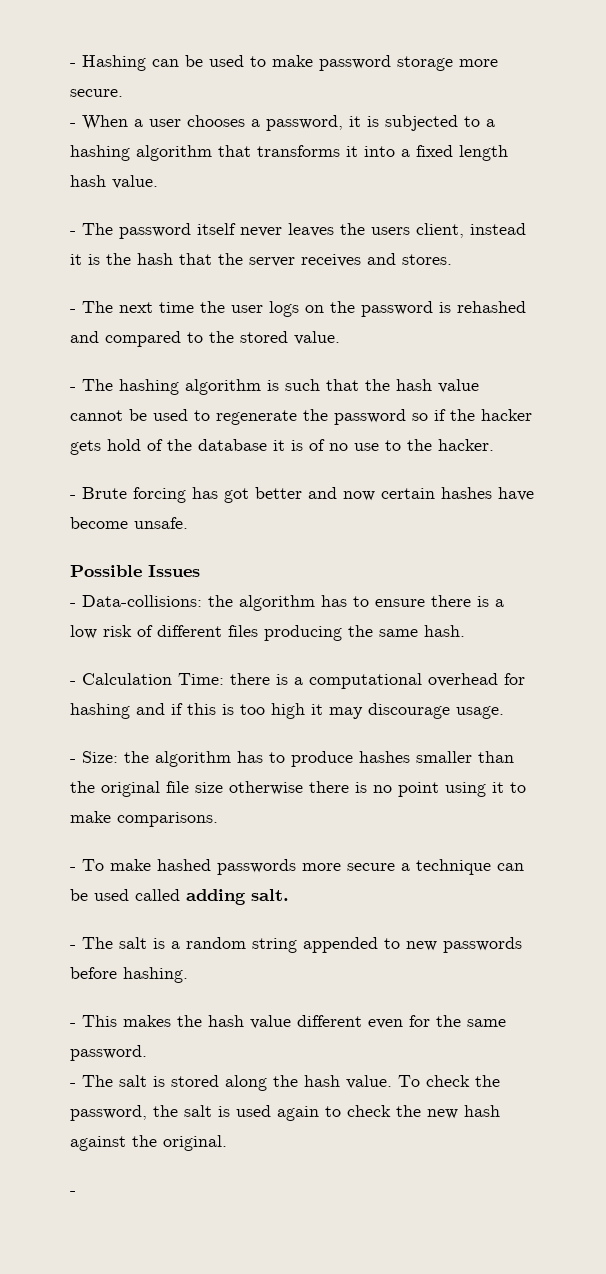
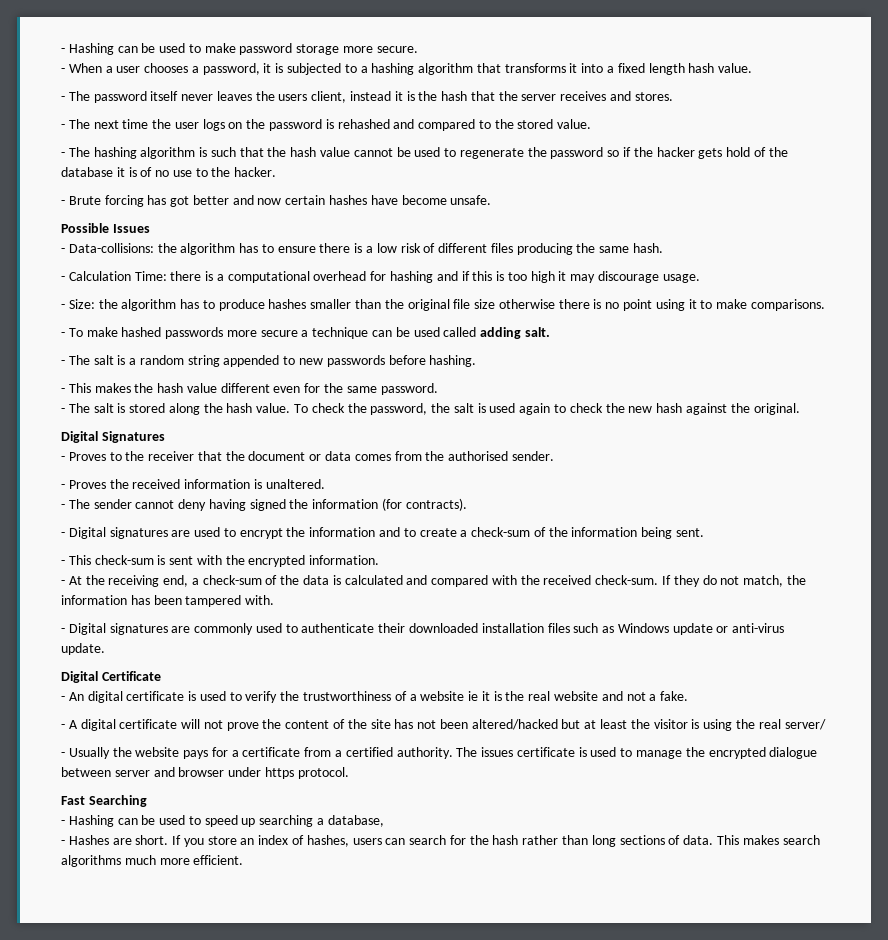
  To check the password, the salt is used again to check the new hash against the original.
- -
+ Digital Signatures
+ - Proves to the receiver that the document or data comes from the authorised sender.
+ - Proves the received information is unaltered.
+ - The sender cannot deny having signed the information (for contracts).
+ - Digital signatures are used to encrypt the information and to create a check-sum of the information being sent.
+ - This check-sum is sent with the encrypted information.
+ - At the receiving end, a check-sum of the data is calculated and compared with the received check-sum. If they do not match, the information has been tampered with.
+ - Digital signatures are commonly used to authenticate their downloaded installation files such as Windows update or anti-virus update.
+ Digital Certificate
+ - An digital certificate is used to verify the trustworthiness of a website ie it is the real website and not a fake.
+ - A digital certificate will not prove the content of the site has not been altered/hacked but at least the visitor is using the real server/
+ - Usually the website pays for a certificate from a certified authority. The issues certificate is used to manage the encrypted dialogue between server and browser under https protocol.
+ Fast Searching
+ - Hashing can be used to speed up searching a database,
+ - Hashes are short. If you store an index of hashes, users can search for the hash rather than long sections of data. This makes search algorithms much more efficient.

